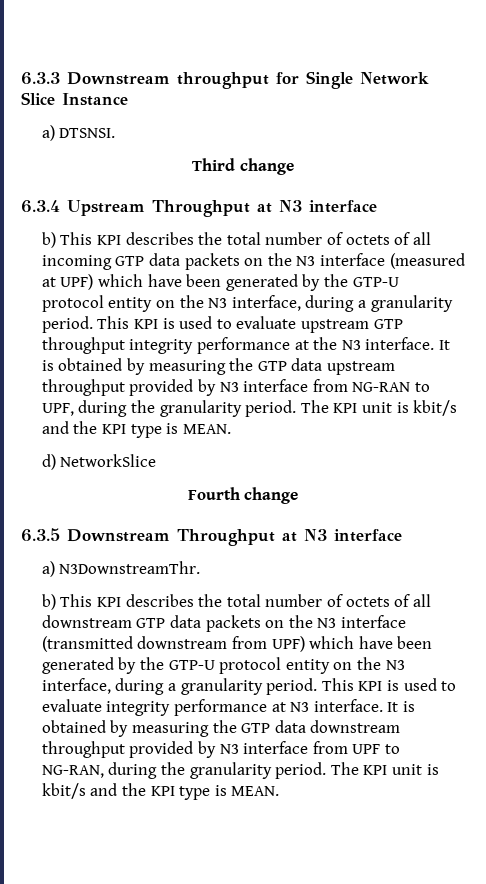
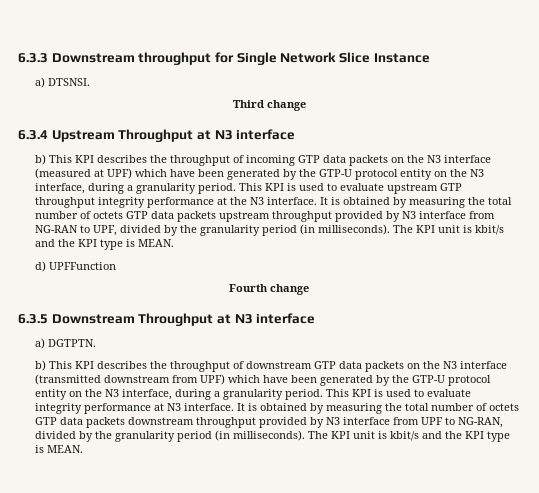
- b) This KPI describes the total number of octets of all incoming GTP data packets on the N3 interface (measured at UPF) which have been generated by the GTP-U protocol entity on the N3 interface, during a granularity period.
+ b) This KPI describes the throughput of incoming GTP data packets on the N3 interface (measured at UPF) which have been generated by the GTP-U protocol entity on the N3 interface, during a granularity period.
- It is obtained by measuring the GTP data upstream throughput provided by N3 interface from NG-RAN to UPF, during the granularity period.
+ It is obtained by measuring the total number of octets GTP data packets upstream throughput provided by N3 interface from NG-RAN to UPF, divided by the granularity period (in milliseconds).
- d) NetworkSlice
+ d) UPFFunction
- a) N3DownstreamThr.
- b) This KPI describes the total number of octets of all downstream GTP data packets on the N3 interface (transmitted downstream from UPF) which have been generated by the GTP-U protocol entity on the N3 interface, during a granularity period.
+ a) DGTPTN.
+ b) This KPI describes the throughput of downstream GTP data packets on the N3 interface (transmitted downstream from UPF) which have been generated by the GTP-U protocol entity on the N3 interface, during a granularity period.
- It is obtained by measuring the GTP data downstream throughput provided by N3 interface from UPF to NG-RAN, during the granularity period.
+ It is obtained by measuring the total number of octets GTP data packets downstream throughput provided by N3 interface from UPF to NG-RAN, divided by the granularity period (in milliseconds).

